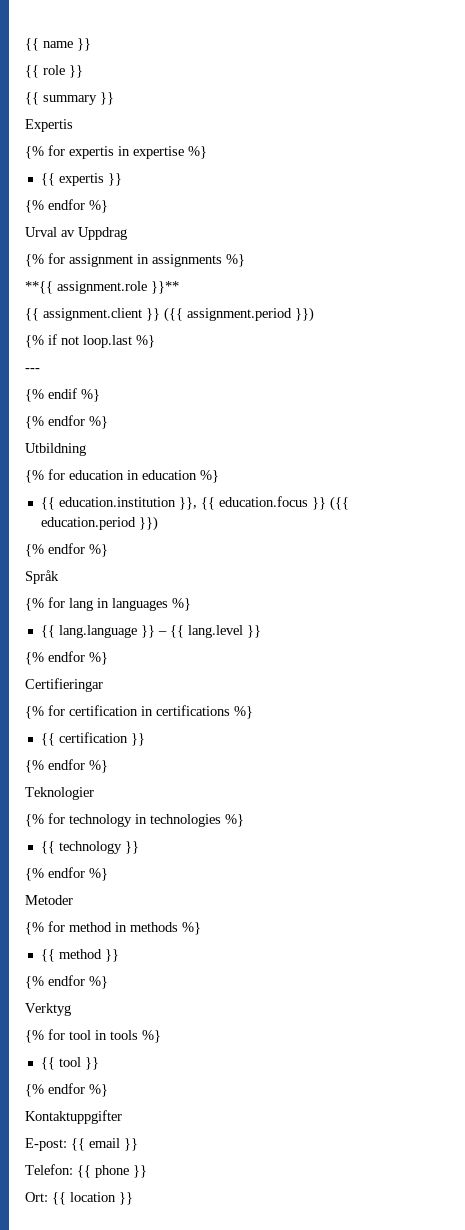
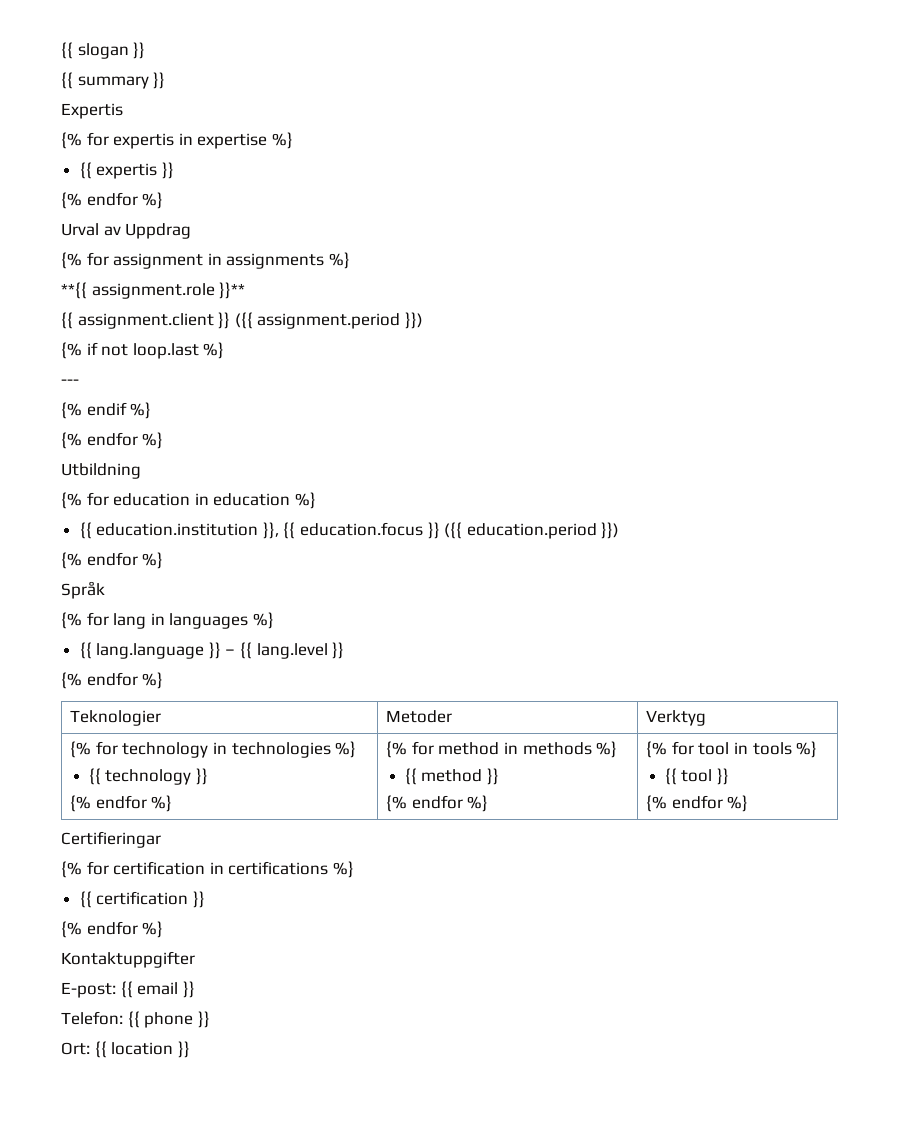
- {{ name }}
- {{ role }}
+ {{ slogan }}
+ Teknologier | Metoder | Verktyg
+ {% for technology in technologies %}
+ {{ technology }}
+ {% endfor %} | {% for method in methods %}
+ {{ method }}
+ {% endfor %} | {% for tool in tools %}
+ {{ tool }}
+ {% endfor %}
- Teknologier
- {% for technology in technologies %}
- {{ technology }}
- {% endfor %}
- Metoder
- {% for method in methods %}
- {{ method }}
- {% endfor %}
- Verktyg
- {% for tool in tools %}
- {{ tool }}
- {% endfor %}

